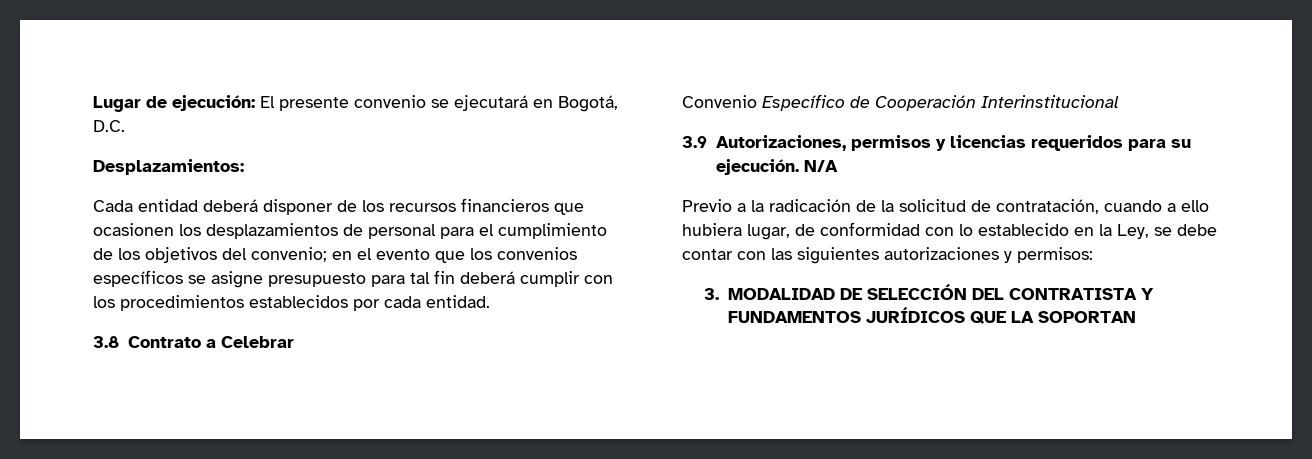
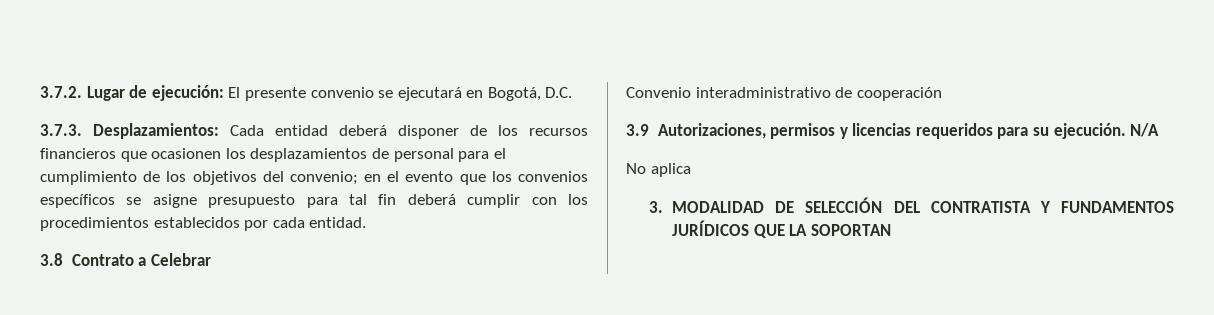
- Lugar de ejecución: El presente convenio se ejecutará en Bogotá, D.C.
+ 3.7.2. Lugar de ejecución: El presente convenio se ejecutará en Bogotá, D.C.
- Desplazamientos:
- Cada entidad deberá disponer de los recursos financieros que ocasionen los desplazamientos de personal para el cumplimiento de los objetivos del convenio; en el evento que los convenios específicos se asigne presupuesto para tal fin deberá cumplir con los procedimientos establecidos por cada entidad.
+ 3.7.3. Desplazamientos: Cada entidad deberá disponer de los recursos financieros que ocasionen los desplazamientos de personal para el cumplimiento de los objetivos del convenio; en el evento que los convenios específicos se asigne presupuesto para tal fin deberá cumplir con los procedimientos establecidos por cada entidad.
- Convenio Específico de Cooperación Interinstitucional
+ Convenio interadministrativo de cooperación
- Previo a la radicación de la solicitud de contratación, cuando a ello hubiera lugar, de conformidad con lo establecido en la Ley, se debe contar con las siguientes autorizaciones y permisos:
+ No aplica

